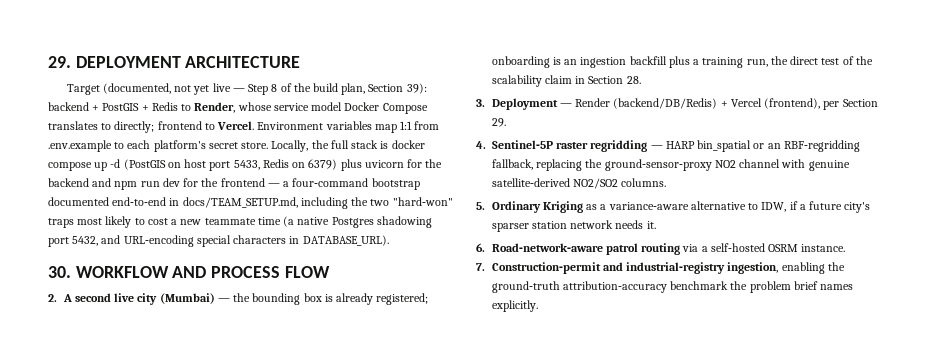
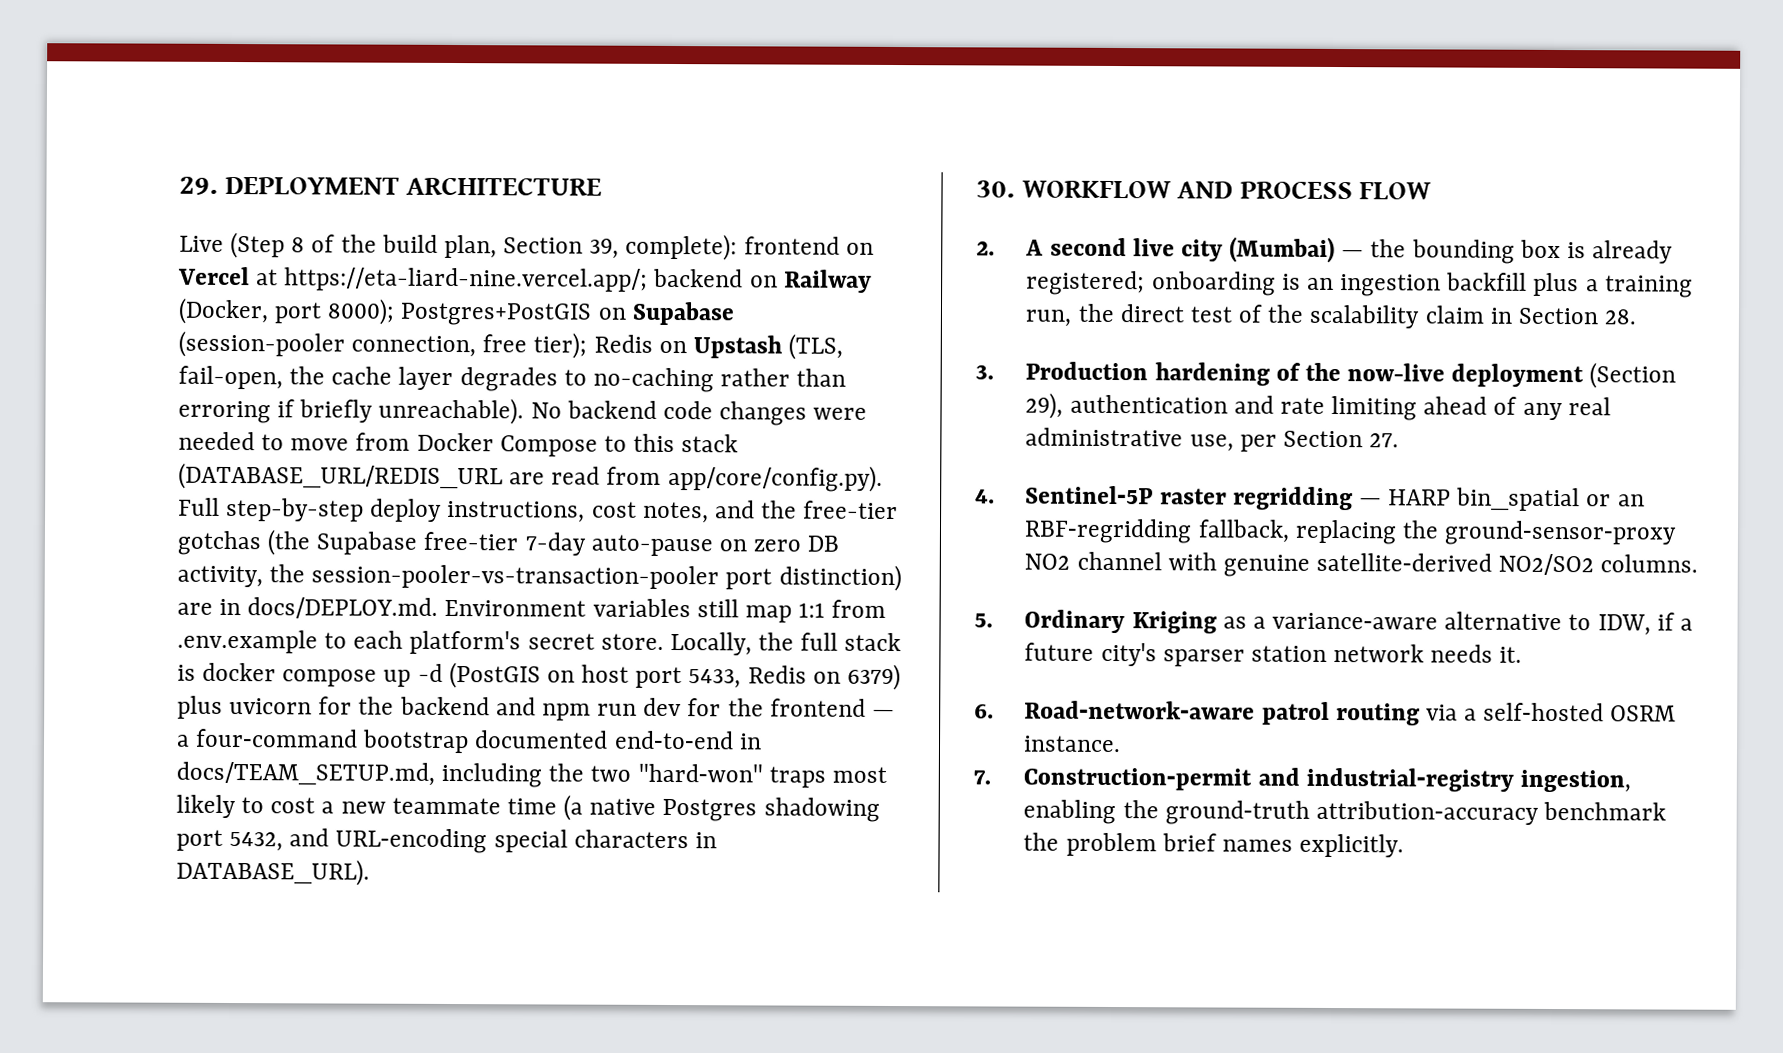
- Target (documented, not yet live — Step 8 of the build plan, Section 39): backend + PostGIS + Redis to Render, whose service model Docker Compose translates to directly; frontend to Vercel. Environment variables map 1:1 from .env.example to each platform's secret store.
+ Live (Step 8 of the build plan, Section 39, complete): frontend on Vercel at https://eta-liard-nine.vercel.app/; backend on Railway (Docker, port 8000); Postgres+PostGIS on Supabase (session-pooler connection, free tier); Redis on Upstash (TLS, fail-open, the cache layer degrades to no-caching rather than erroring if briefly unreachable). No backend code changes were needed to move from Docker Compose to this stack (DATABASE_URL/REDIS_URL are read from app/core/config.py). Full step-by-step deploy instructions, cost notes, and the free-tier gotchas (the Supabase free-tier 7-day auto-pause on zero DB activity, the session-pooler-vs-transaction-pooler port distinction) are in docs/DEPLOY.md. Environment variables still map 1:1 from .env.example to each platform's secret store.
- 3. Deployment — Render (backend/DB/Redis) + Vercel (frontend), per Section 29.
+ 3. Production hardening of the now-live deployment (Section 29), authentication and rate limiting ahead of any real administrative use, per Section 27.

